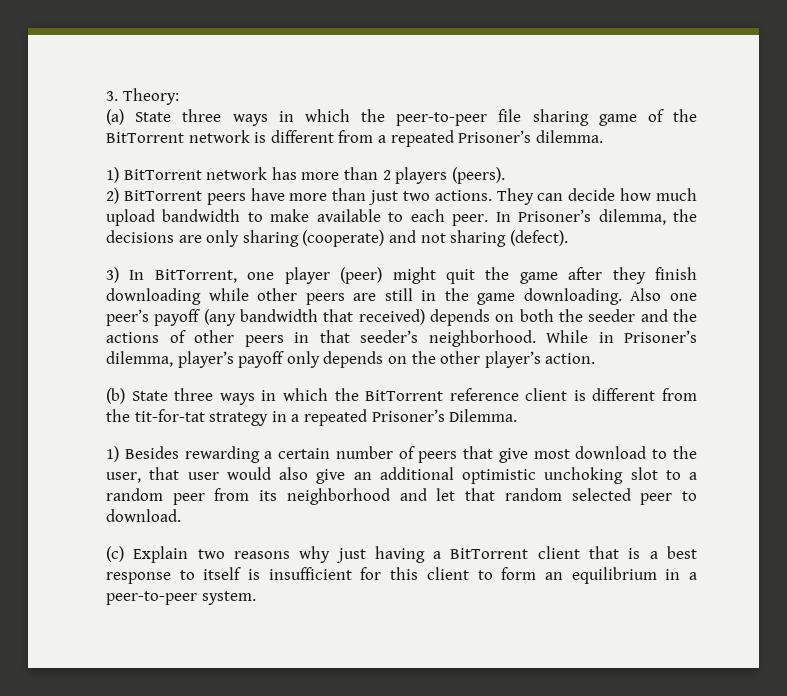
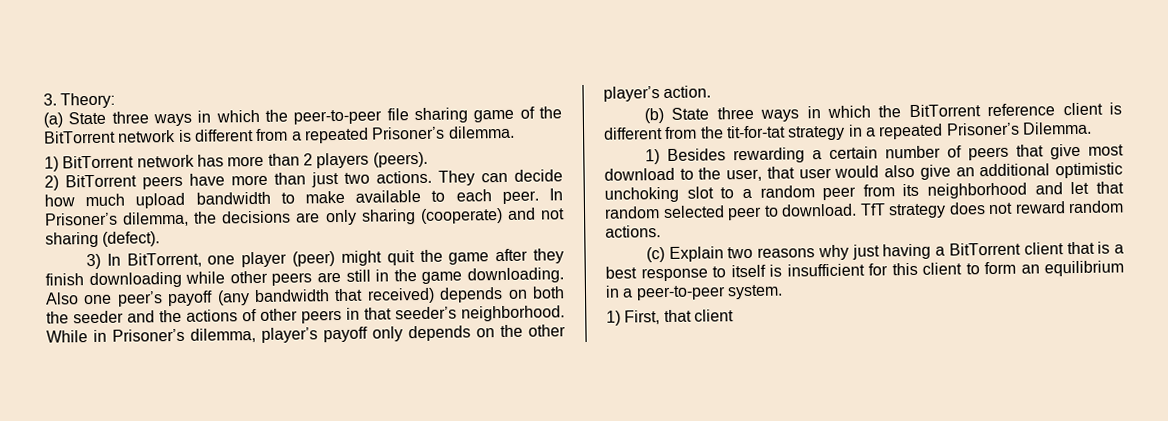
+ TfT strategy does not reward random actions.
+ 1) First, that client

